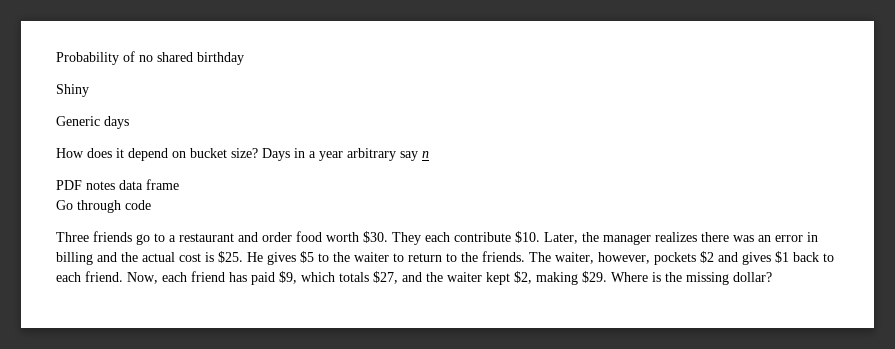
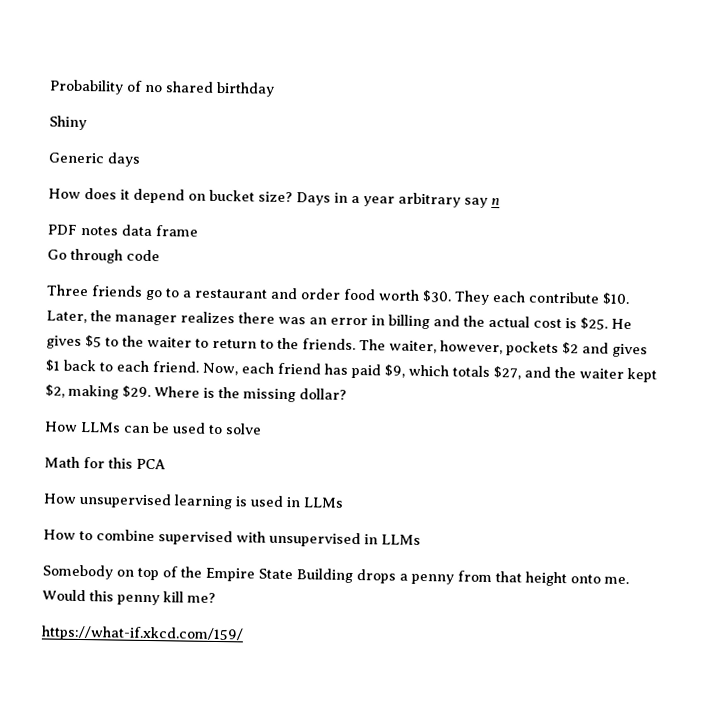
+ How LLMs can be used to solve
+ Math for this PCA
+ How unsupervised learning is used in LLMs
+ How to combine supervised with unsupervised in LLMs
+ Somebody on top of the Empire State Building drops a penny from that height onto me. Would this penny kill me?
+ https://what-if.xkcd.com/159/

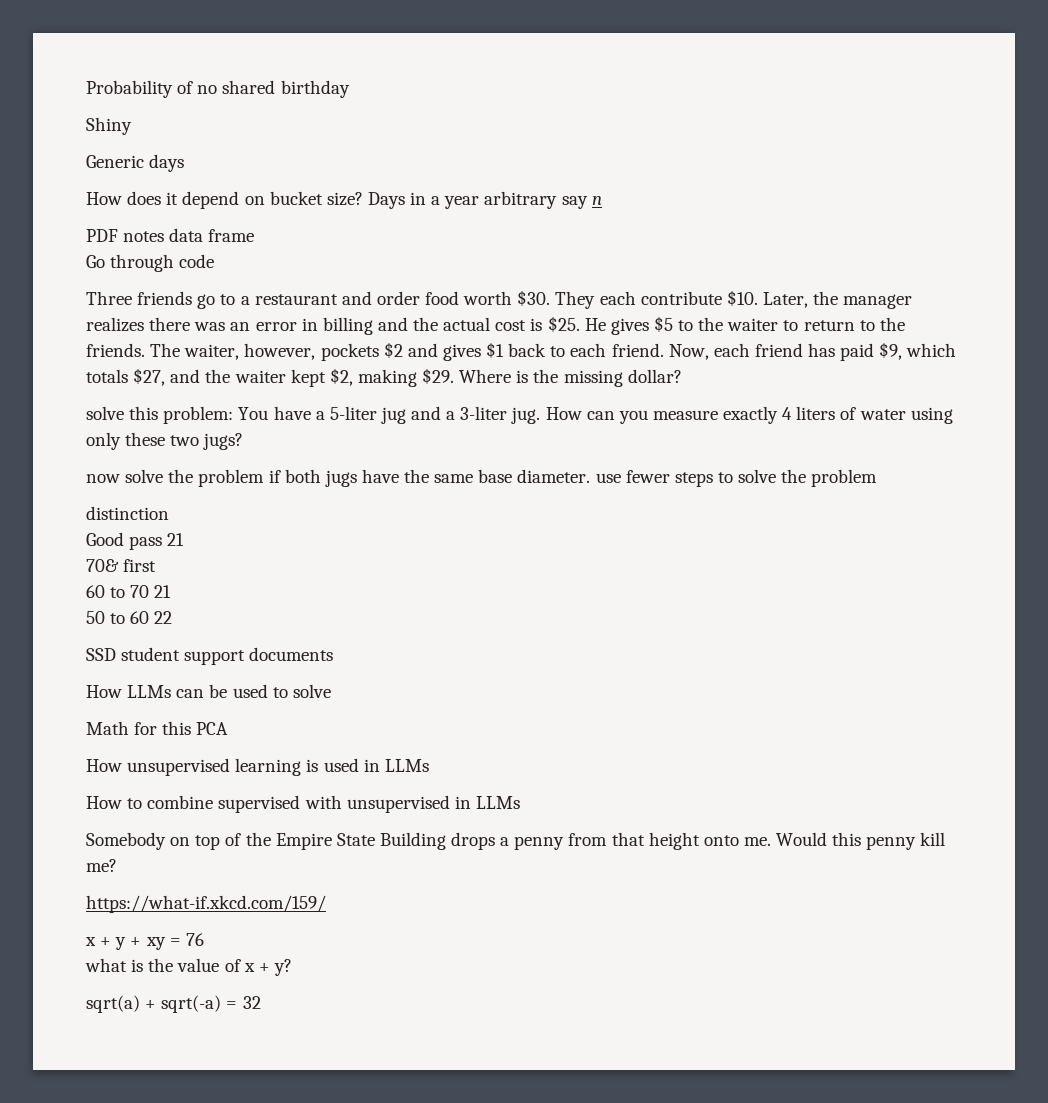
+ solve this problem: You have a 5-liter jug and a 3-liter jug. How can you measure exactly 4 liters of water using only these two jugs?
+ now solve the problem if both jugs have the same base diameter. use fewer steps to solve the problem
+ distinction
+ Good pass 21
+ 70& first
+ 60 to 70 21
+ 50 to 60 22
+ SSD student support documents
+ x + y + xy = 76
+ what is the value of x + y?
+ sqrt(a) + sqrt(-a) = 32

